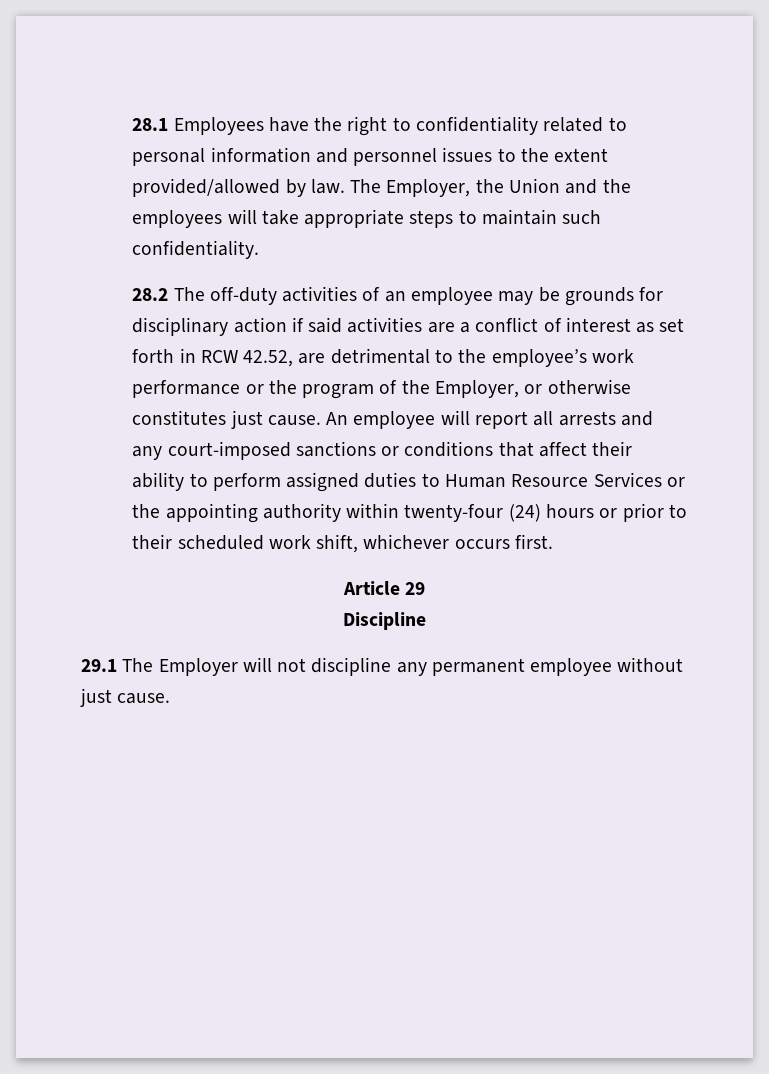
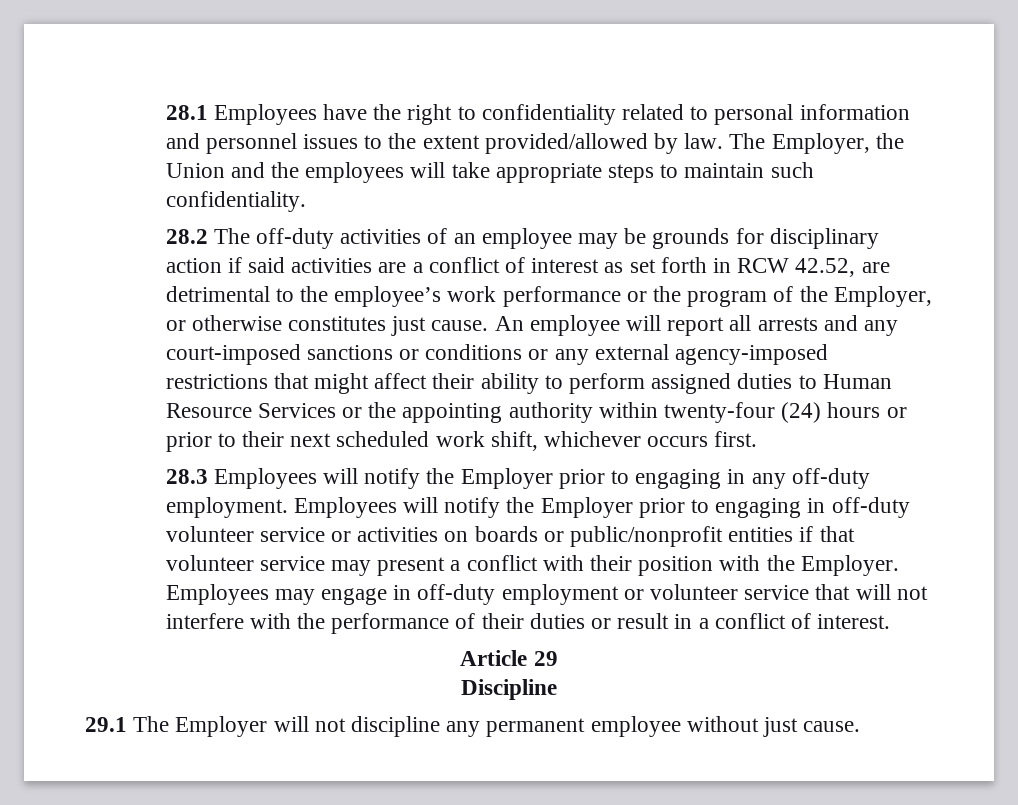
- An employee will report all arrests and any court-imposed sanctions or conditions that affect their ability to perform assigned duties to Human Resource Services or the appointing authority within twenty-four (24) hours or prior to their scheduled work shift, whichever occurs first.
+ An employee will report all arrests and any court-imposed sanctions or conditions or any external agency-imposed restrictions that might affect their ability to perform assigned duties to Human Resource Services or the appointing authority within twenty-four (24) hours or prior to their next scheduled work shift, whichever occurs first.
+ 28.3 Employees will notify the Employer prior to engaging in any off-duty employment. Employees will notify the Employer prior to engaging in off-duty volunteer service or activities on boards or public/nonprofit entities if that volunteer service may present a conflict with their position with the Employer. Employees may engage in off-duty employment or volunteer service that will not interfere with the performance of their duties or result in a conflict of interest.

